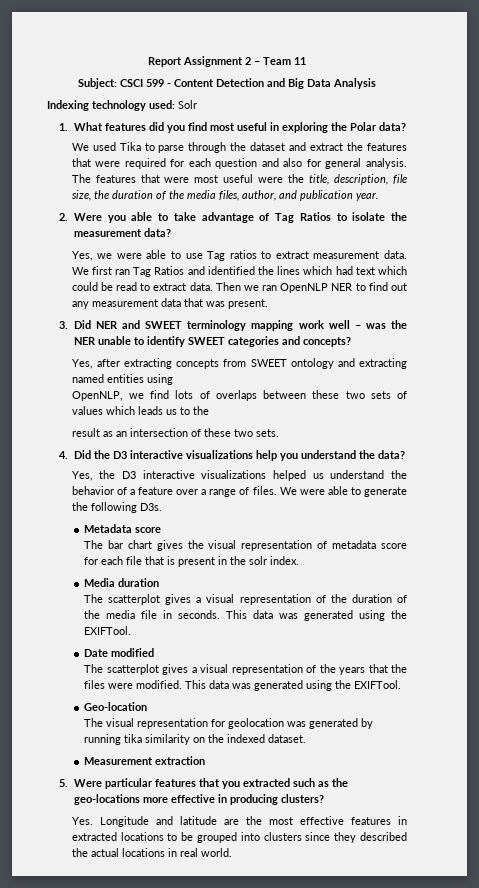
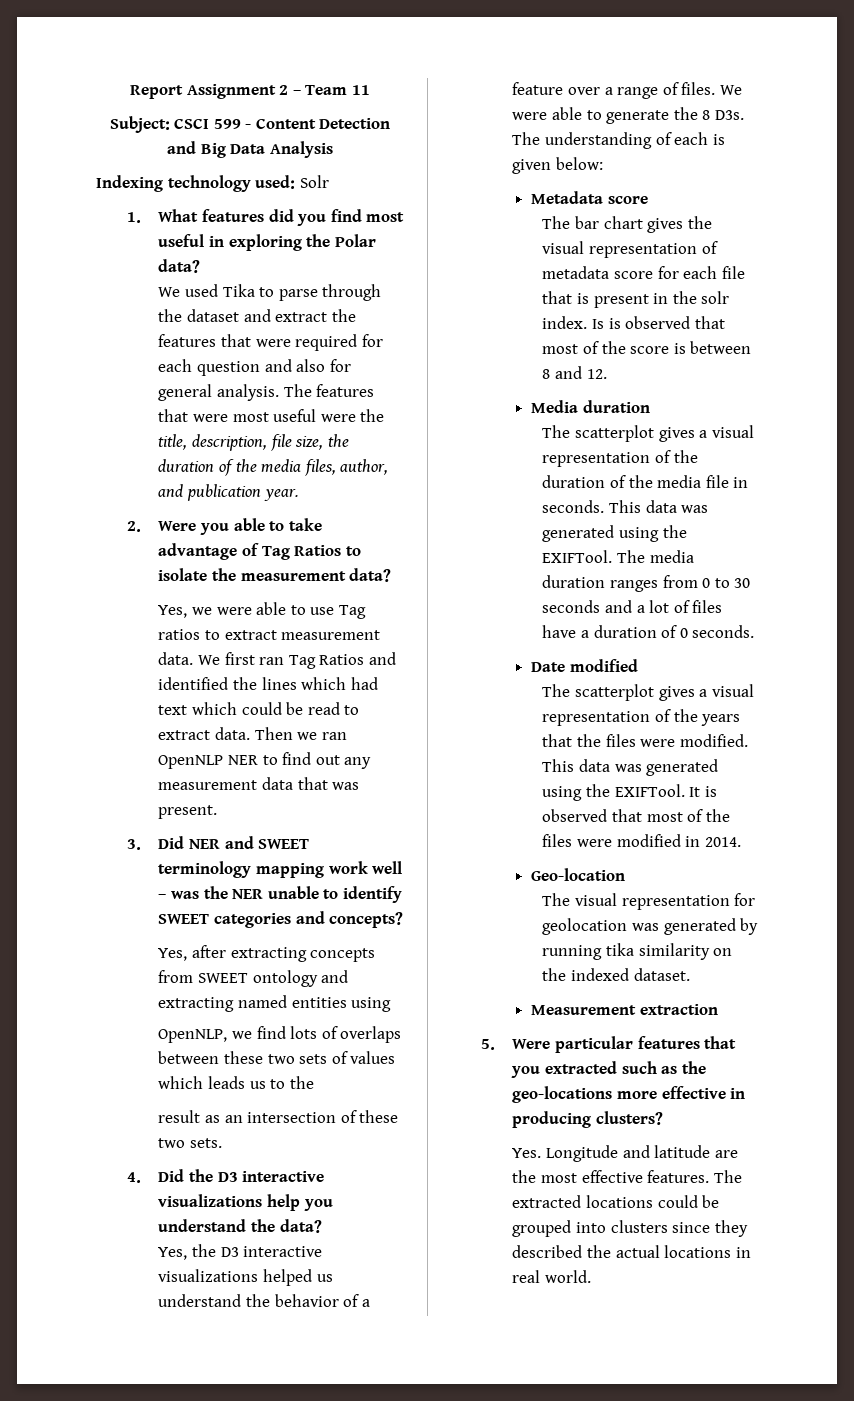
- We were able to generate the following D3s.
+ We were able to generate the 8 D3s. The understanding of each is given below:
+ Is is observed that most of the score is between 8 and 12.
+ The media duration ranges from 0 to 30 seconds and a lot of files have a duration of 0 seconds.
+ It is observed that most of the files were modified in 2014.
- Yes. Longitude and latitude are the most effective features in extracted locations to be grouped into clusters since they described the actual locations in real world.
+ Yes. Longitude and latitude are the most effective features. The extracted locations could be grouped into clusters since they described the actual locations in real world.

